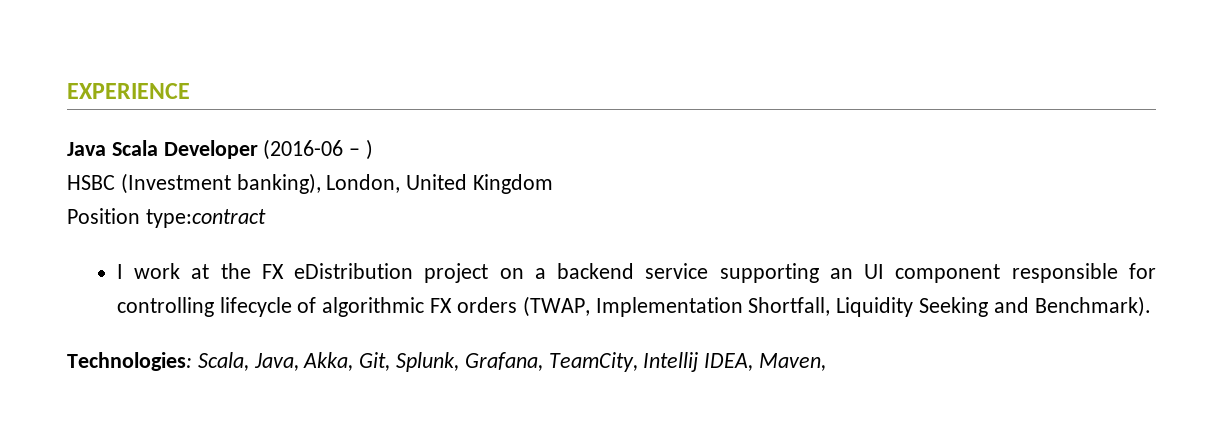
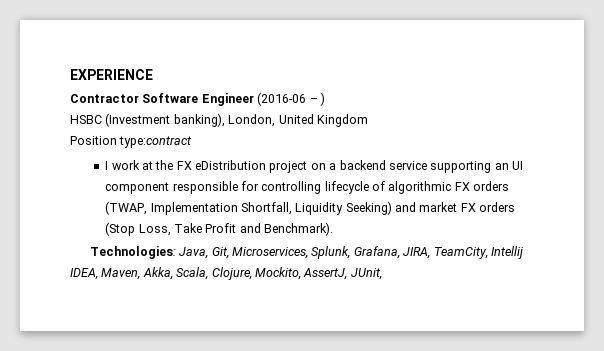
- Java Scala Developer (2016-06 – )
+ Contractor Software Engineer (2016-06 – )
- I work at the FX eDistribution project on a backend service supporting an UI component responsible for controlling lifecycle of algorithmic FX orders (TWAP, Implementation Shortfall, Liquidity Seeking and Benchmark).
+ I work at the FX eDistribution project on a backend service supporting an UI component responsible for controlling lifecycle of algorithmic FX orders (TWAP, Implementation Shortfall, Liquidity Seeking) and market FX orders (Stop Loss, Take Profit and Benchmark).
- Technologies: Scala, Java, Akka, Git, Splunk, Grafana, TeamCity, Intellij IDEA, Maven,
+ Technologies: Java, Git, Microservices, Splunk, Grafana, JIRA, TeamCity, Intellij IDEA, Maven, Akka, Scala, Clojure, Mockito, AssertJ, JUnit,

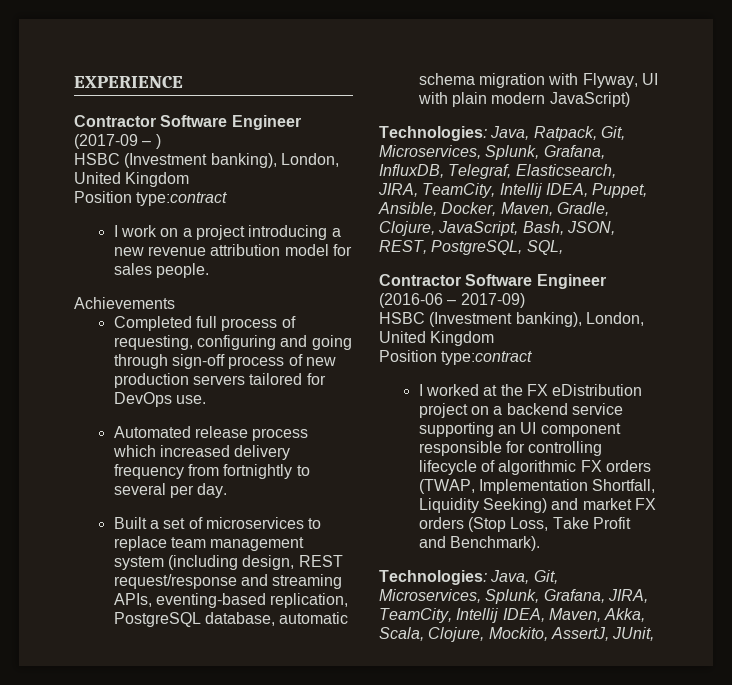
- Contractor Software Engineer (2016-06 – )
+ Contractor Software Engineer (2017-09 – )
- I work at the FX eDistribution project on a backend service supporting an UI component responsible for controlling lifecycle of algorithmic FX orders (TWAP, Implementation Shortfall, Liquidity Seeking) and market FX orders (Stop Loss, Take Profit and Benchmark).
+ I work on a project introducing a new revenue attribution model for sales people.
+ Achievements
+ Completed full process of requesting, configuring and going through sign-off process of new production servers tailored for DevOps use.
+ Automated release process which increased delivery frequency from fortnightly to several per day.
+ Built a set of microservices to replace team management system (including design, REST request/response and streaming APIs, eventing-based replication, PostgreSQL database, automatic schema migration with Flyway, UI with plain modern JavaScript)
+ Technologies: Java, Ratpack, Git, Microservices, Splunk, Grafana, InfluxDB, Telegraf, Elasticsearch, JIRA, TeamCity, Intellij IDEA, Puppet, Ansible, Docker, Maven, Gradle, Clojure, JavaScript, Bash, JSON, REST, PostgreSQL, SQL,
+ Contractor Software Engineer (2016-06 – 2017-09)
+ HSBC (Investment banking), London, United Kingdom
+ Position type:contract
+ I worked at the FX eDistribution project on a backend service supporting an UI component responsible for controlling lifecycle of algorithmic FX orders (TWAP, Implementation Shortfall, Liquidity Seeking) and market FX orders (Stop Loss, Take Profit and Benchmark).

